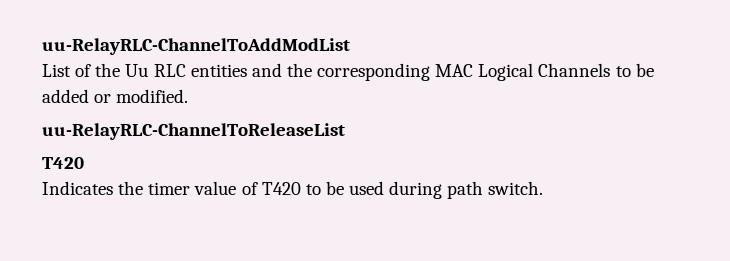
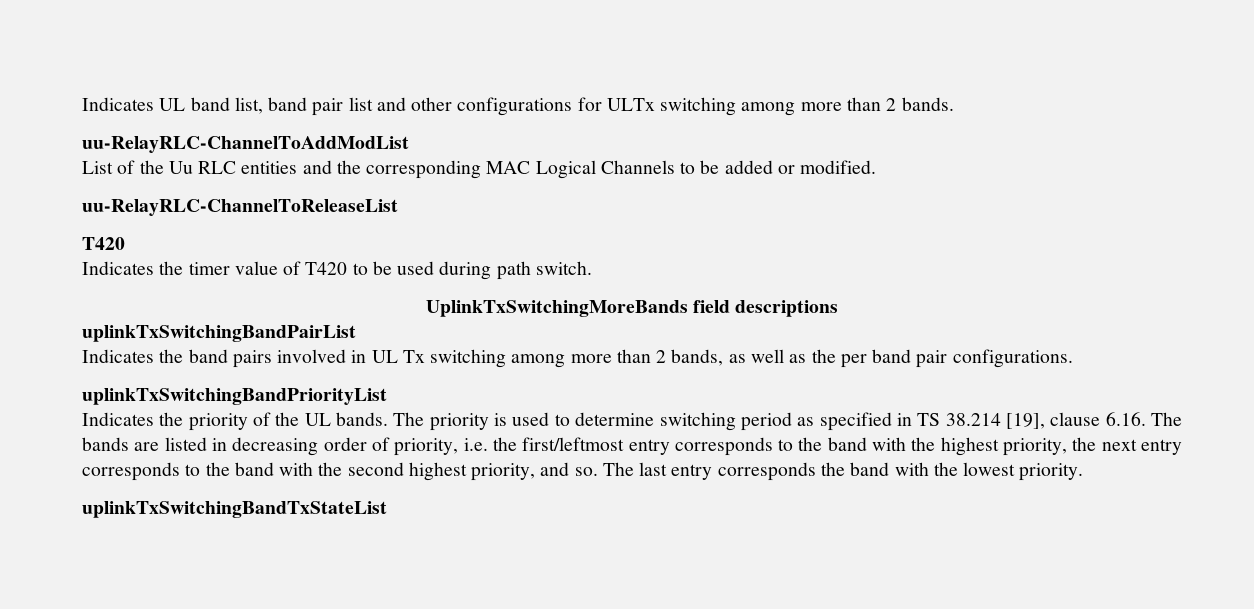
+ Indicates UL band list, band pair list and other configurations for ULTx switching among more than 2 bands.
+ UplinkTxSwitchingMoreBands field descriptions
+ uplinkTxSwitchingBandPairList
+ Indicates the band pairs involved in UL Tx switching among more than 2 bands, as well as the per band pair configurations.
+ uplinkTxSwitchingBandPriorityList
+ Indicates the priority of the UL bands. The priority is used to determine switching period as specified in TS 38.214 [19], clause 6.16. The bands are listed in decreasing order of priority, i.e. the first/leftmost entry corresponds to the band with the highest priority, the next entry corresponds to the band with the second highest priority, and so. The last entry corresponds the band with the lowest priority.
+ uplinkTxSwitchingBandTxStateList

